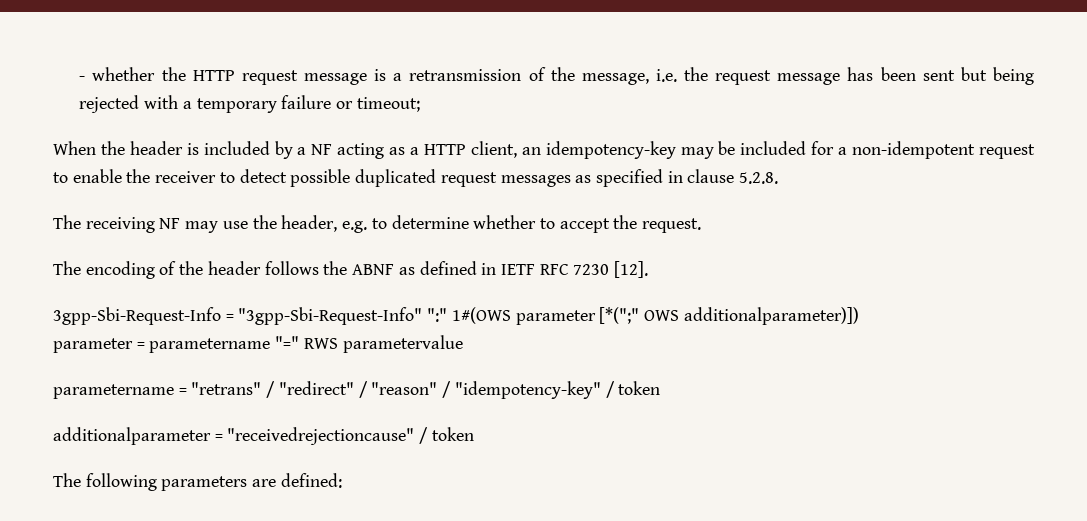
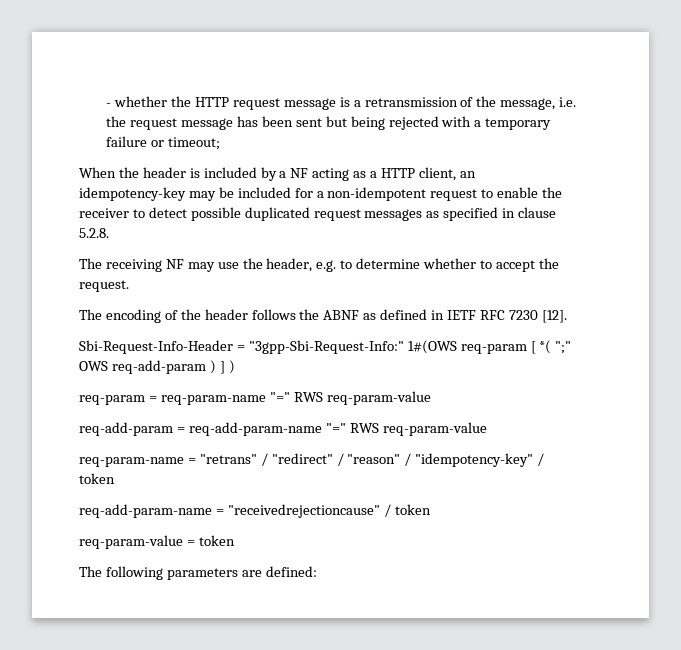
- 3gpp-Sbi-Request-Info = "3gpp-Sbi-Request-Info" ":" 1#(OWS parameter [*(";" OWS additionalparameter)])
- parameter = parametername "=" RWS parametervalue
- parametername = "retrans" / "redirect" / "reason" / "idempotency-key" / token
+ Sbi-Request-Info-Header = "3gpp-Sbi-Request-Info:" 1#(OWS req-param [ *( ";" OWS req-add-param ) ] )
+ req-param = req-param-name "=" RWS req-param-value
+ req-add-param = req-add-param-name "=" RWS req-param-value
+ req-param-name = "retrans" / "redirect" / "reason" / "idempotency-key" / token
- additionalparameter = "receivedrejectioncause" / token
+ req-add-param-name = "receivedrejectioncause" / token
+ req-param-value = token

